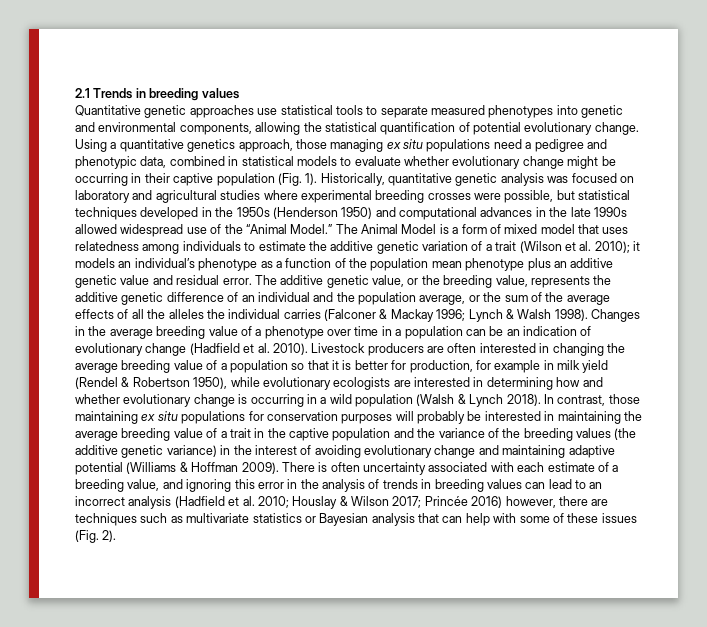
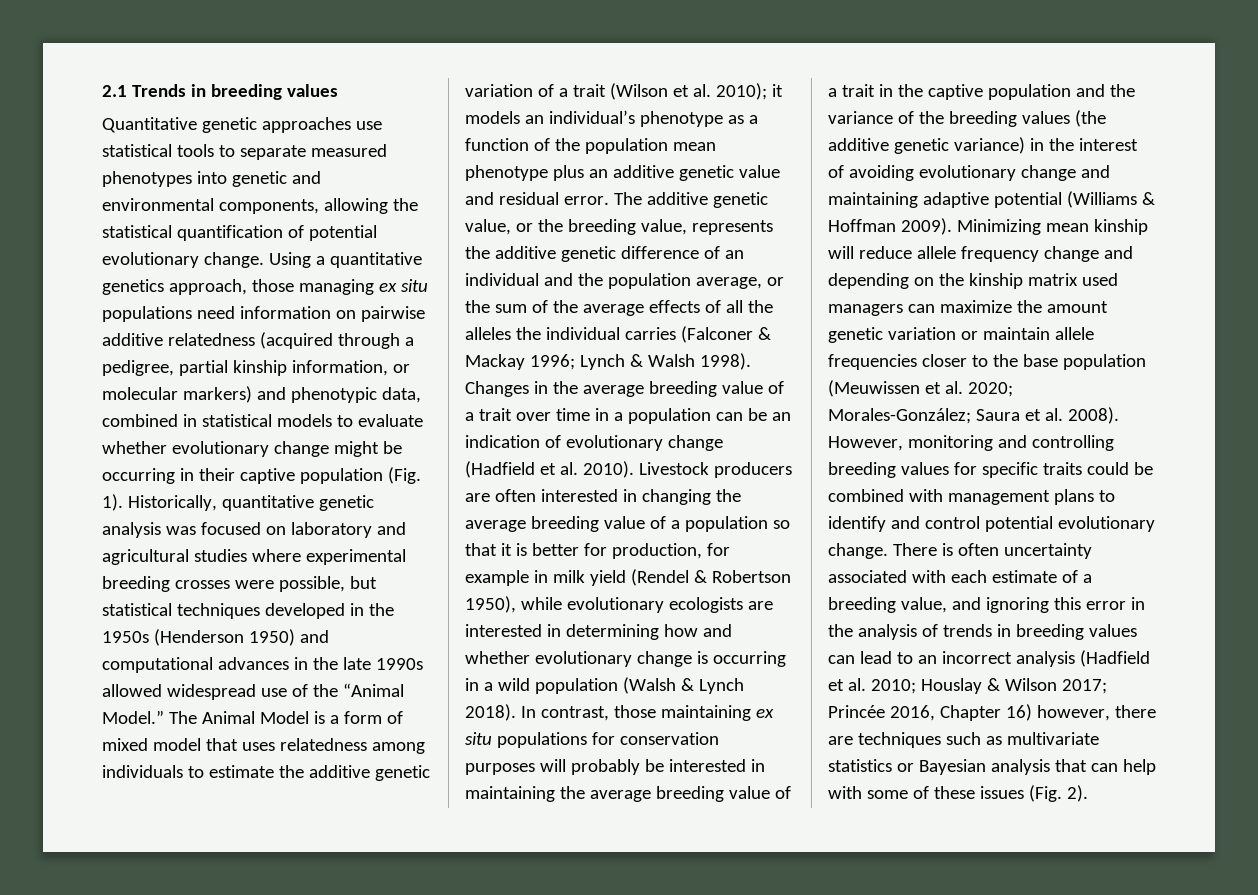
- Using a quantitative genetics approach, those managing ex situ populations need a pedigree and phenotypic data, combined in statistical models to evaluate whether evolutionary change might be occurring in their captive population (Fig. 1).
+ Using a quantitative genetics approach, those managing ex situ populations need information on pairwise additive relatedness (acquired through a pedigree, partial kinship information, or molecular markers) and phenotypic data, combined in statistical models to evaluate whether evolutionary change might be occurring in their captive population (Fig. 1).
- Changes in the average breeding value of a phenotype over time in a population can be an indication of evolutionary change (Hadfield et al. 2010).
+ Changes in the average breeding value of a trait over time in a population can be an indication of evolutionary change (Hadfield et al. 2010).
+ Minimizing mean kinship will reduce allele frequency change and depending on the kinship matrix used managers can maximize the amount genetic variation or maintain allele frequencies closer to the base population (Meuwissen et al. 2020; Morales-González; Saura et al. 2008). However, monitoring and controlling breeding values for specific traits could be combined with management plans to identify and control potential evolutionary change.
- There is often uncertainty associated with each estimate of a breeding value, and ignoring this error in the analysis of trends in breeding values can lead to an incorrect analysis (Hadfield et al. 2010; Houslay & Wilson 2017; Princée 2016) however, there are techniques such as multivariate statistics or Bayesian analysis that can help with some of these issues (Fig. 2).
+ There is often uncertainty associated with each estimate of a breeding value, and ignoring this error in the analysis of trends in breeding values can lead to an incorrect analysis (Hadfield et al. 2010; Houslay & Wilson 2017; Princée 2016, Chapter 16) however, there are techniques such as multivariate statistics or Bayesian analysis that can help with some of these issues (Fig. 2).

